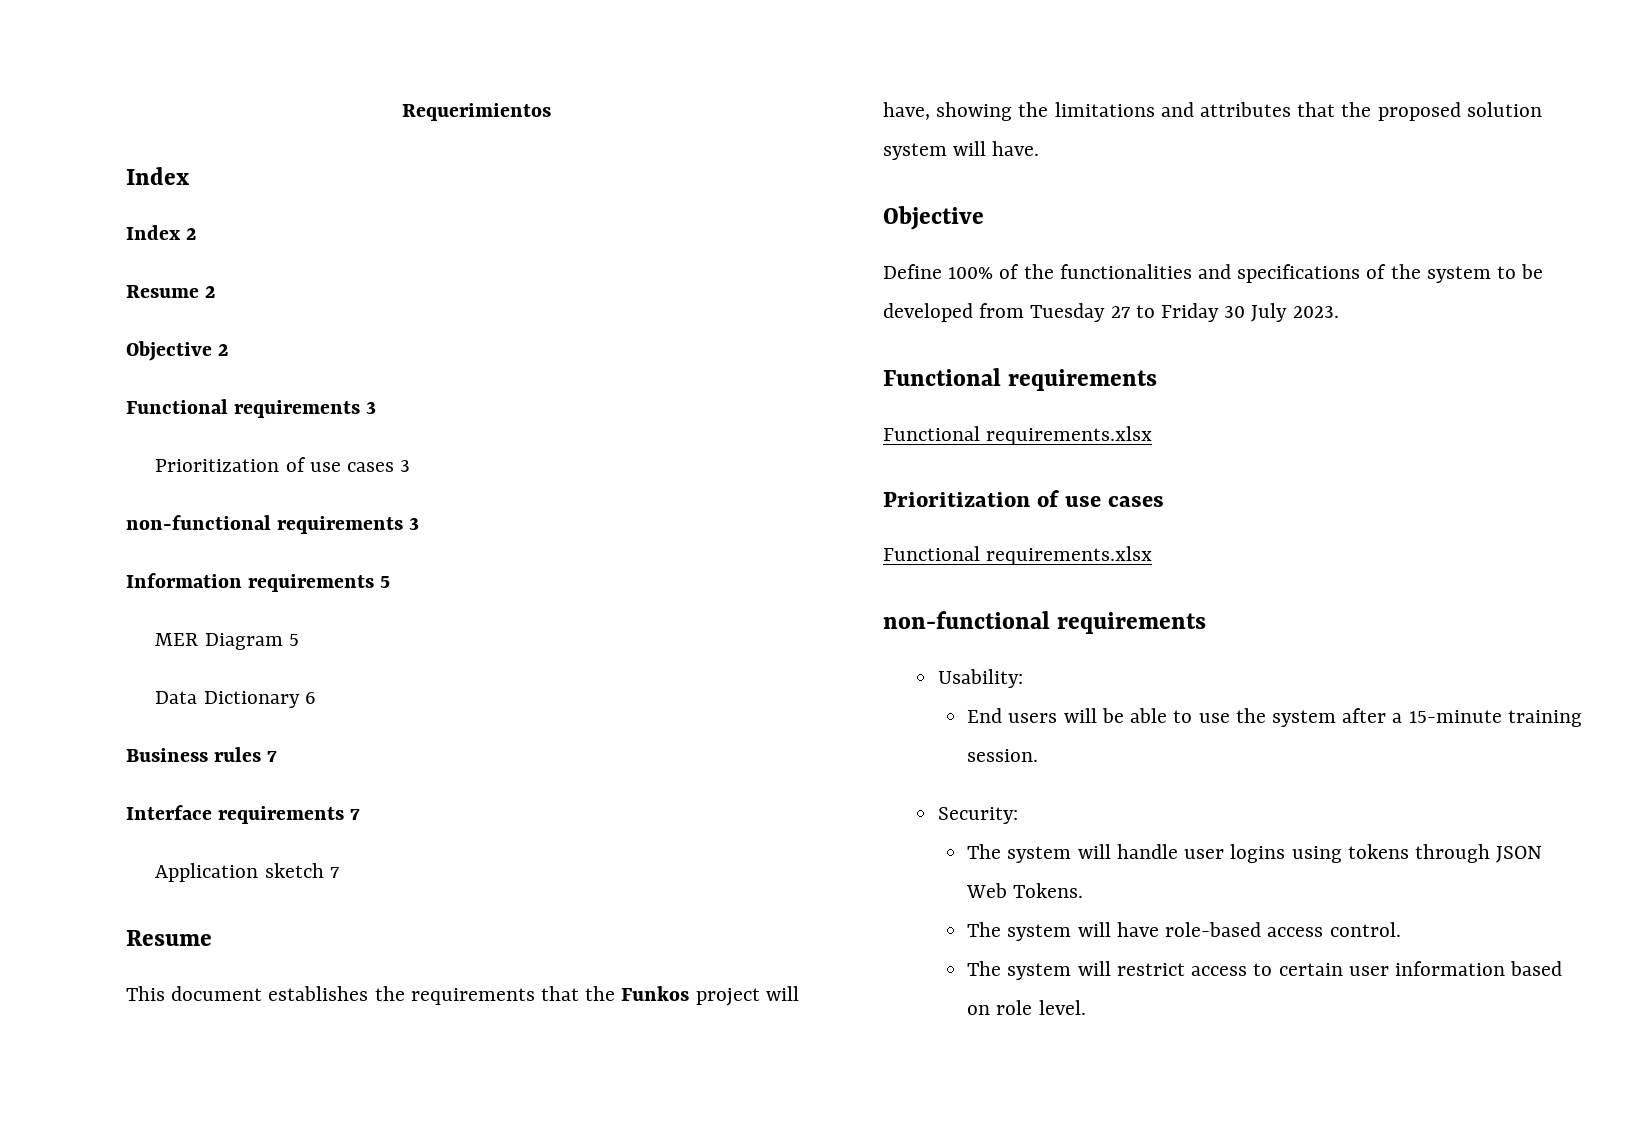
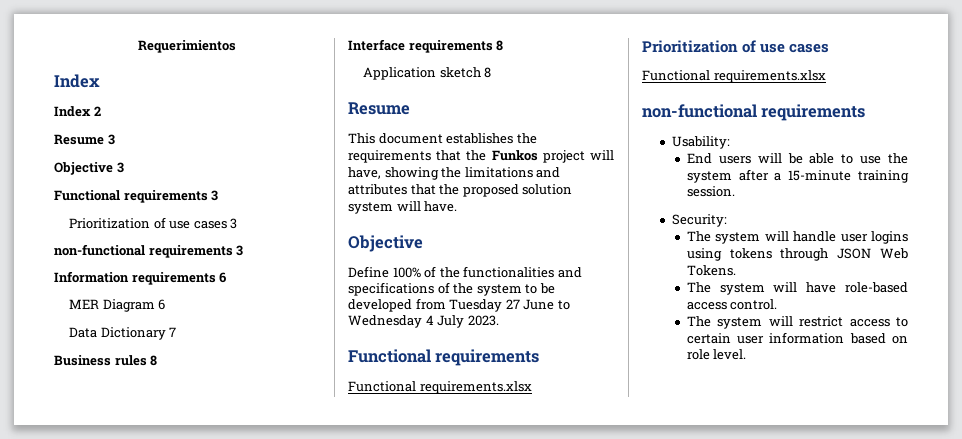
- Resume 2
- Objective 2
+ Resume 3
+ Objective 3
- Information requirements 5
+ Information requirements 6
- MER Diagram 5
+ MER Diagram 6
- Data Dictionary 6
+ Data Dictionary 7
- Business rules 7
+ Business rules 8
- Interface requirements 7
+ Interface requirements 8
- Application sketch 7
+ Application sketch 8
- Define 100% of the functionalities and specifications of the system to be developed from Tuesday 27 to Friday 30 July 2023.
+ Define 100% of the functionalities and specifications of the system to be developed from Tuesday 27 June to Wednesday 4 July 2023.

